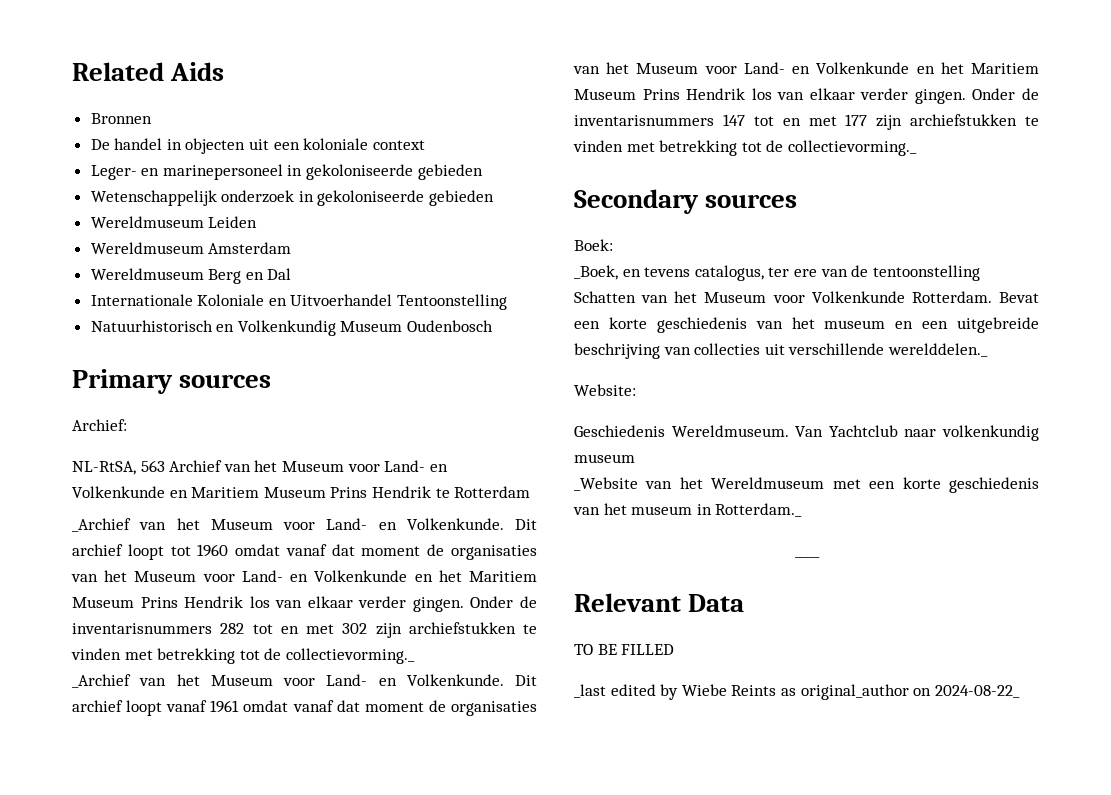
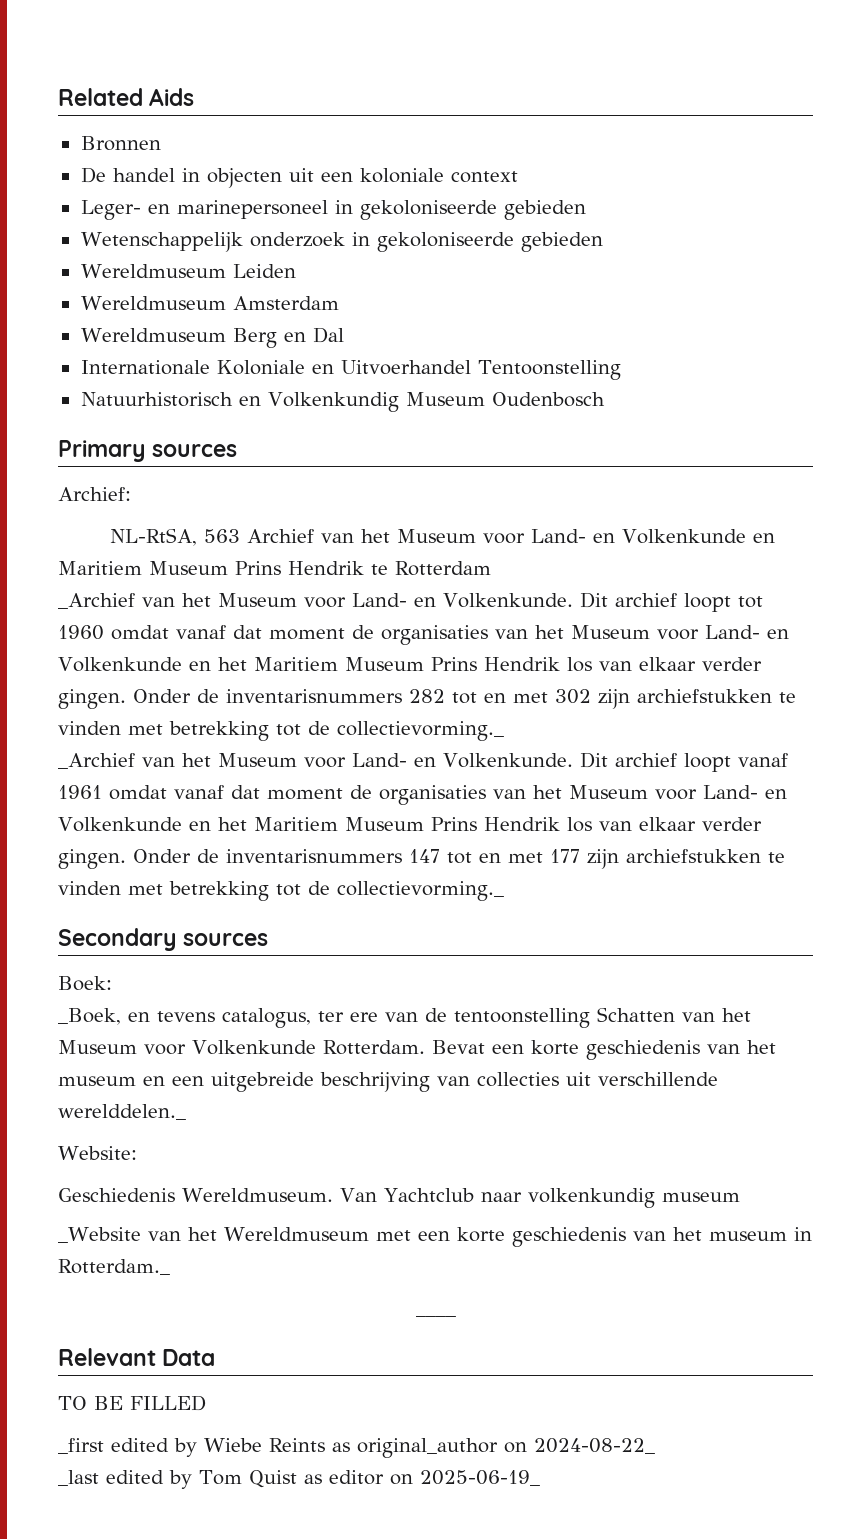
- _last edited by Wiebe Reints as original_author on 2024-08-22_
+ _first edited by Wiebe Reints as original_author on 2024-08-22_
+ _last edited by Tom Quist as editor on 2025-06-19_

